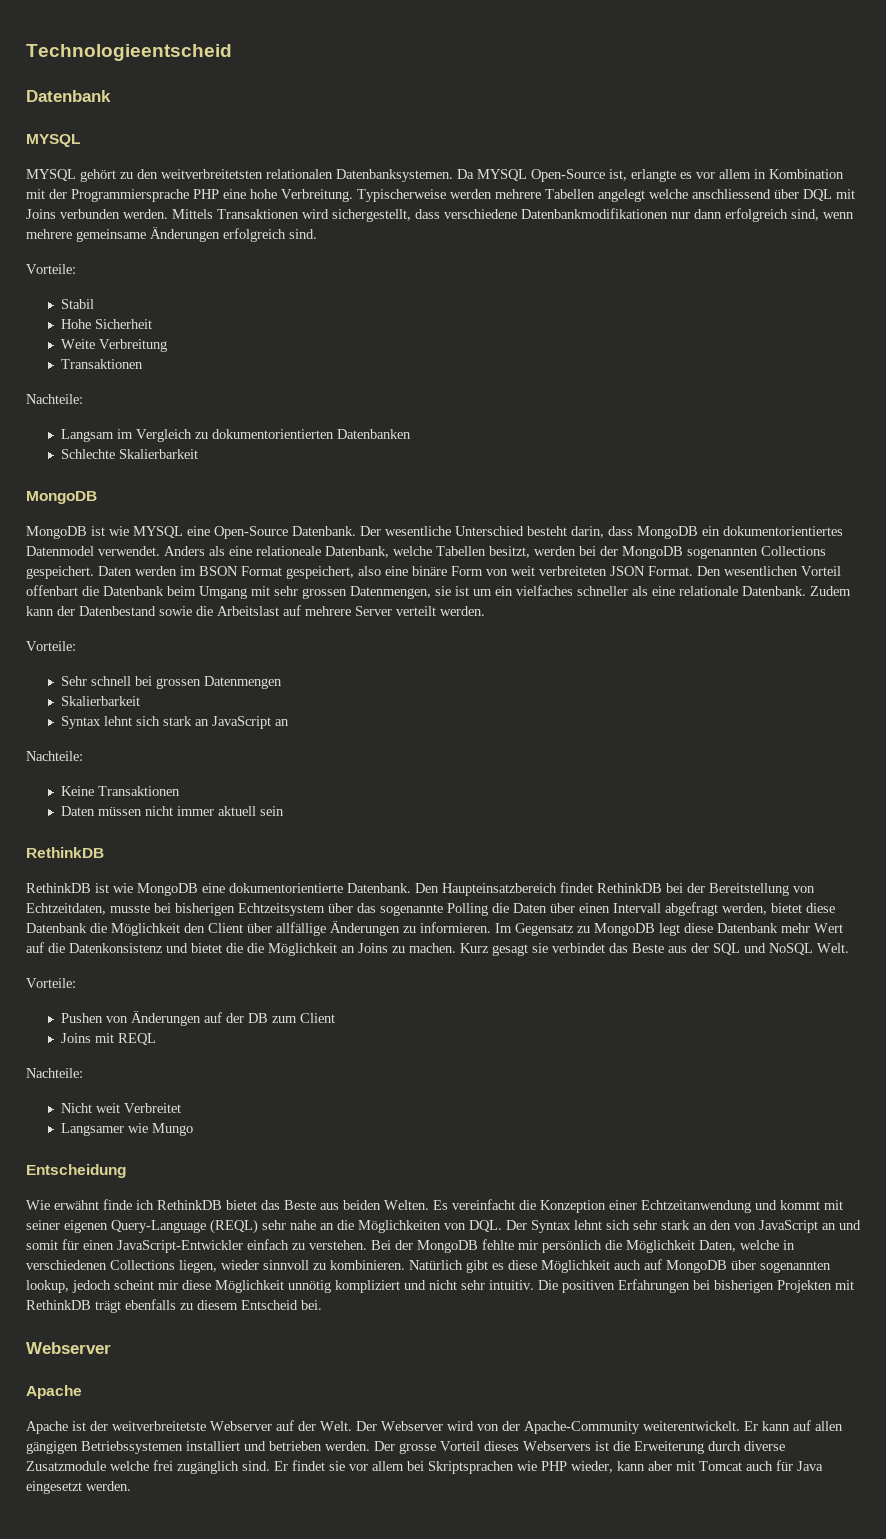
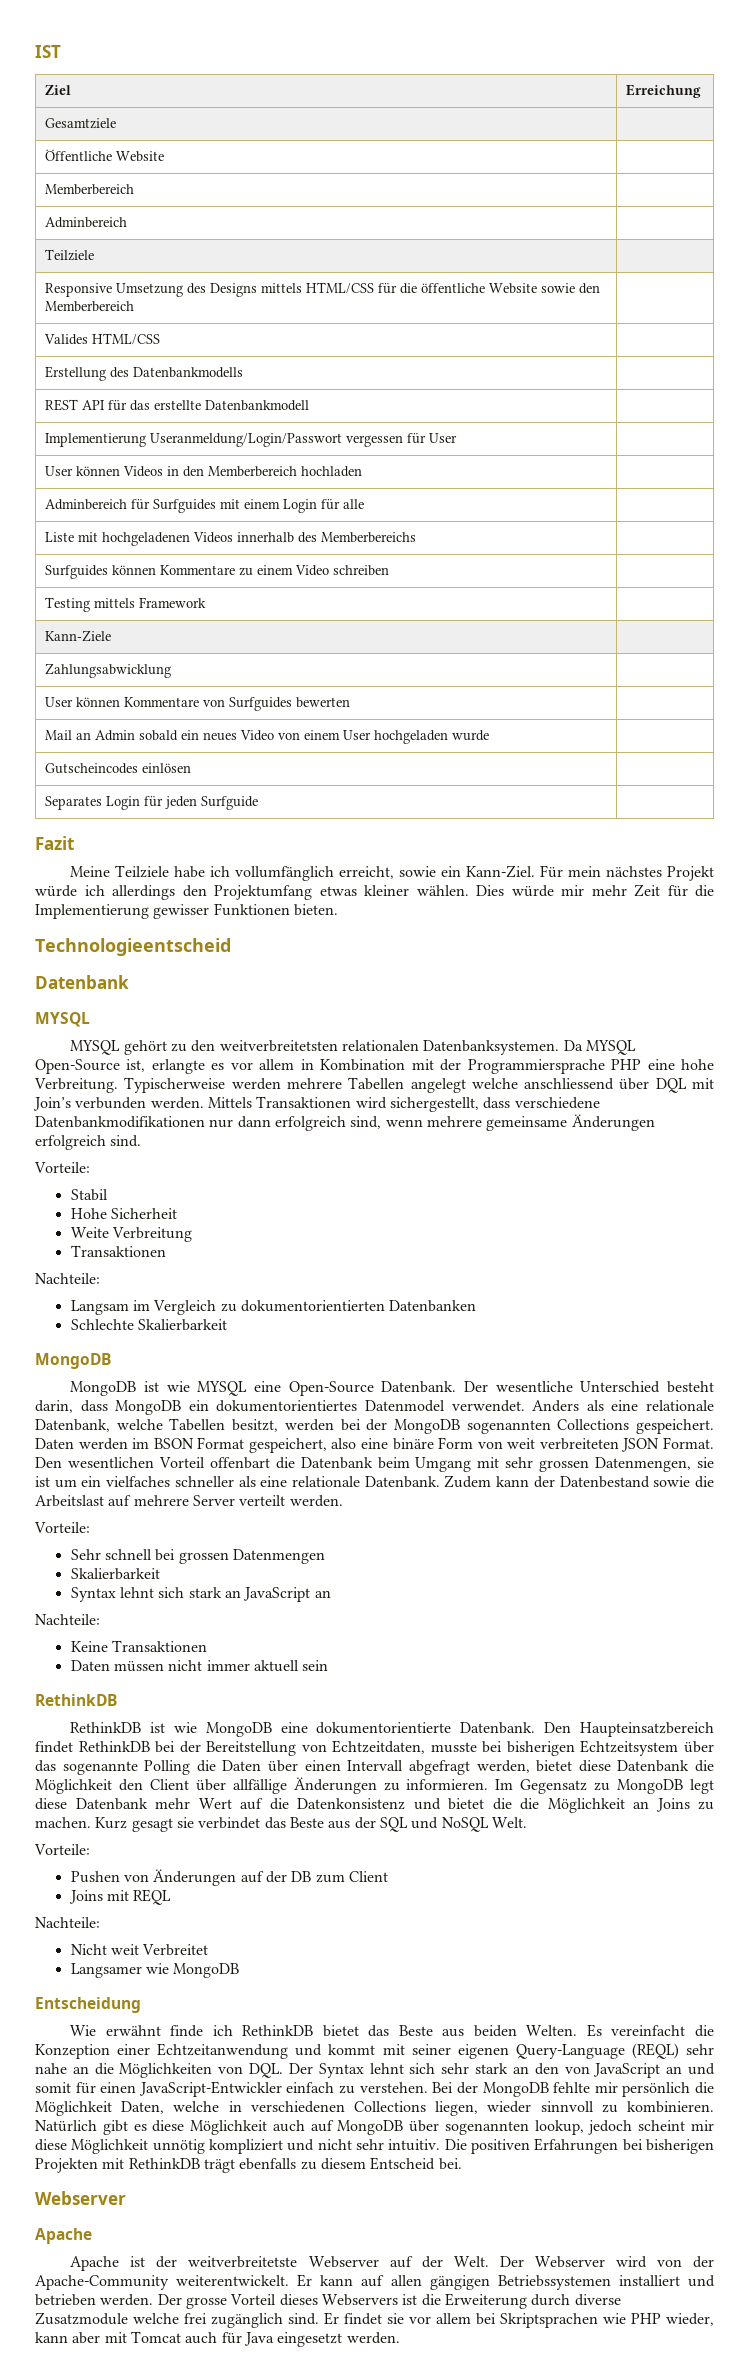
+ IST
+ Ziel | Erreichung
+ Gesamtziele |
+ Öffentliche Website |
+ Memberbereich |
+ Adminbereich |
+ Teilziele |
+ Responsive Umsetzung des Designs mittels HTML/CSS für die öffentliche Website sowie den Memberbereich |
+ Valides HTML/CSS |
+ Erstellung des Datenbankmodells |
+ REST API für das erstellte Datenbankmodell |
+ Implementierung Useranmeldung/Login/Passwort vergessen für User |
+ User können Videos in den Memberbereich hochladen |
+ Adminbereich für Surfguides mit einem Login für alle |
+ Liste mit hochgeladenen Videos innerhalb des Memberbereichs |
+ Surfguides können Kommentare zu einem Video schreiben |
+ Testing mittels Framework |
+ Kann-Ziele |
+ Zahlungsabwicklung |
+ User können Kommentare von Surfguides bewerten |
+ Mail an Admin sobald ein neues Video von einem User hochgeladen wurde |
+ Gutscheincodes einlösen |
+ Separates Login für jeden Surfguide |
+ Fazit
+ Meine Teilziele habe ich vollumfänglich erreicht, sowie ein Kann-Ziel. Für mein nächstes Projekt würde ich allerdings den Projektumfang etwas kleiner wählen. Dies würde mir mehr Zeit für die Implementierung gewisser Funktionen bieten.
- Typischerweise werden mehrere Tabellen angelegt welche anschliessend über DQL mit Joins verbunden werden.
+ Typischerweise werden mehrere Tabellen angelegt welche anschliessend über DQL mit Join’s verbunden werden.
- Anders als eine relationeale Datenbank, welche Tabellen besitzt, werden bei der MongoDB sogenannten Collections gespeichert.
+ Anders als eine relationale Datenbank, welche Tabellen besitzt, werden bei der MongoDB sogenannten Collections gespeichert.
- Langsamer wie Mungo
+ Langsamer wie MongoDB

